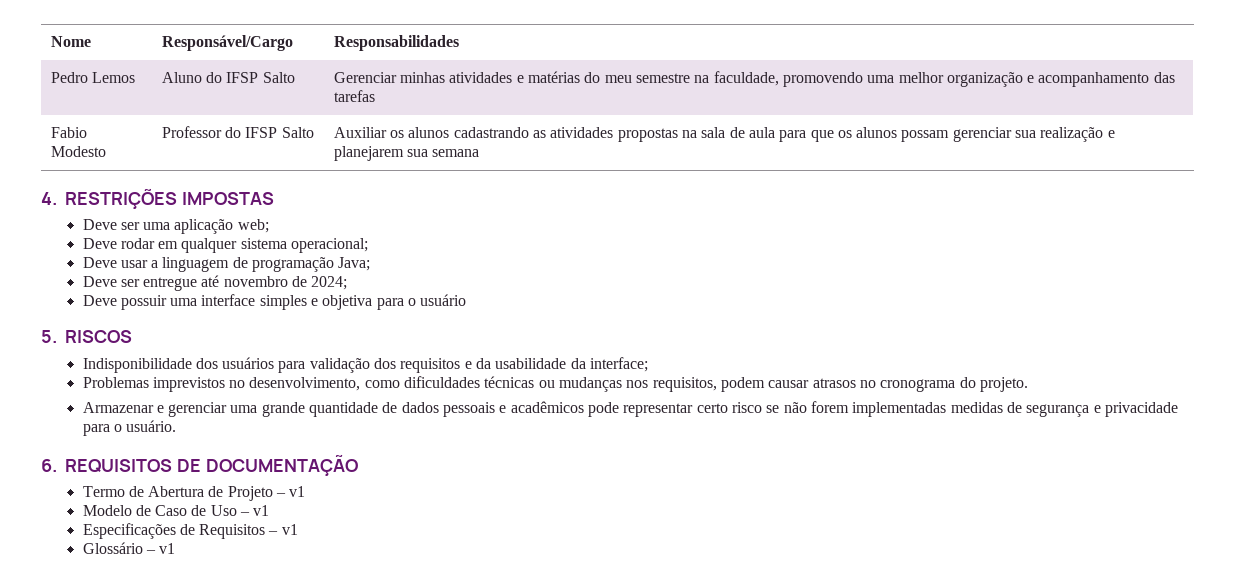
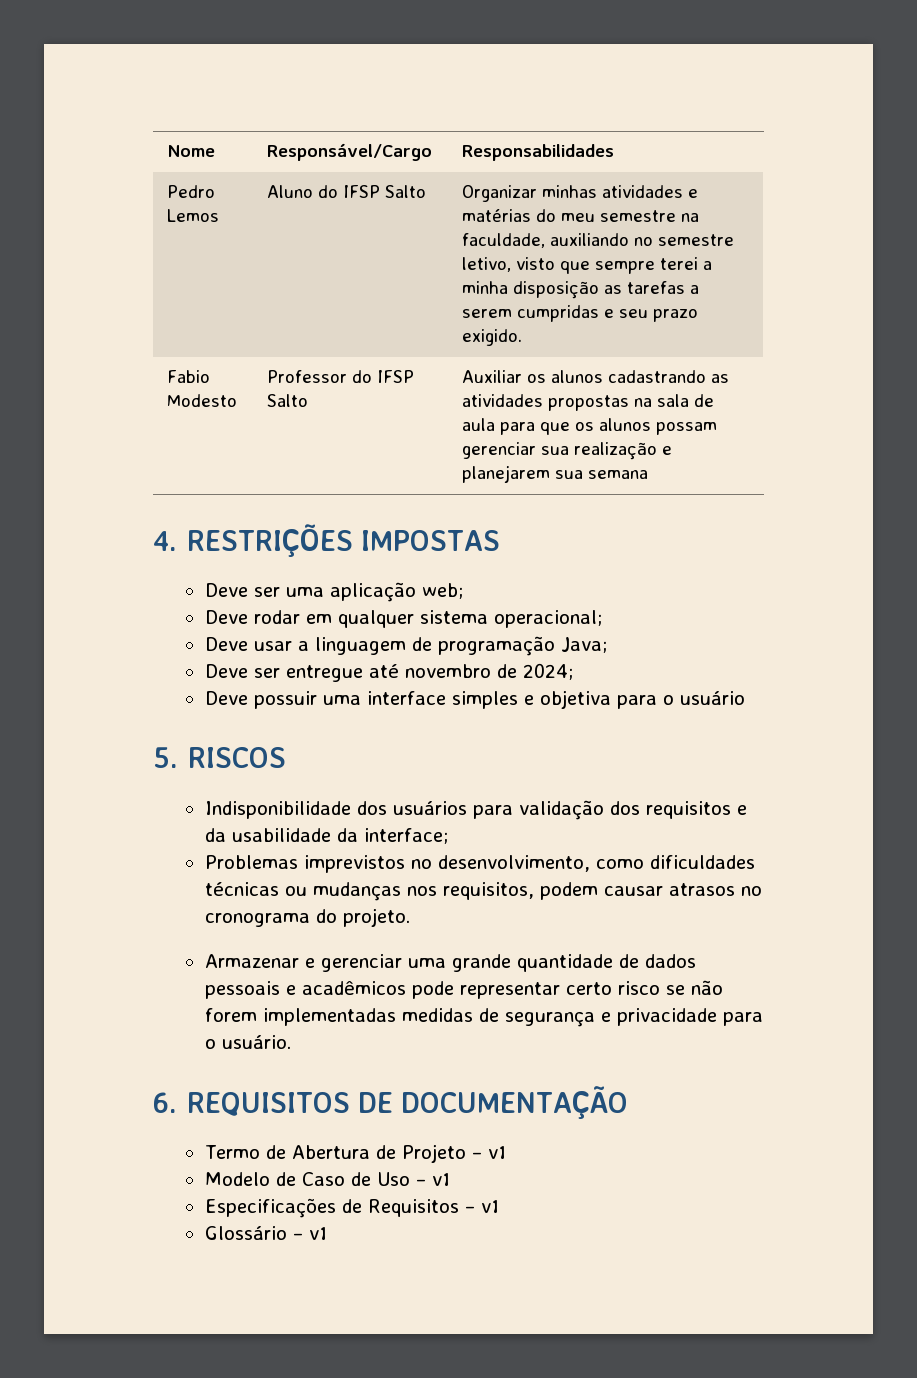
- Pedro Lemos | Aluno do IFSP Salto | Gerenciar minhas atividades e matérias do meu semestre na faculdade, promovendo uma melhor organização e acompanhamento das tarefas
+ Pedro Lemos | Aluno do IFSP Salto | Organizar minhas atividades e matérias do meu semestre na faculdade, auxiliando no semestre letivo, visto que sempre terei a minha disposição as tarefas a serem cumpridas e seu prazo exigido.

